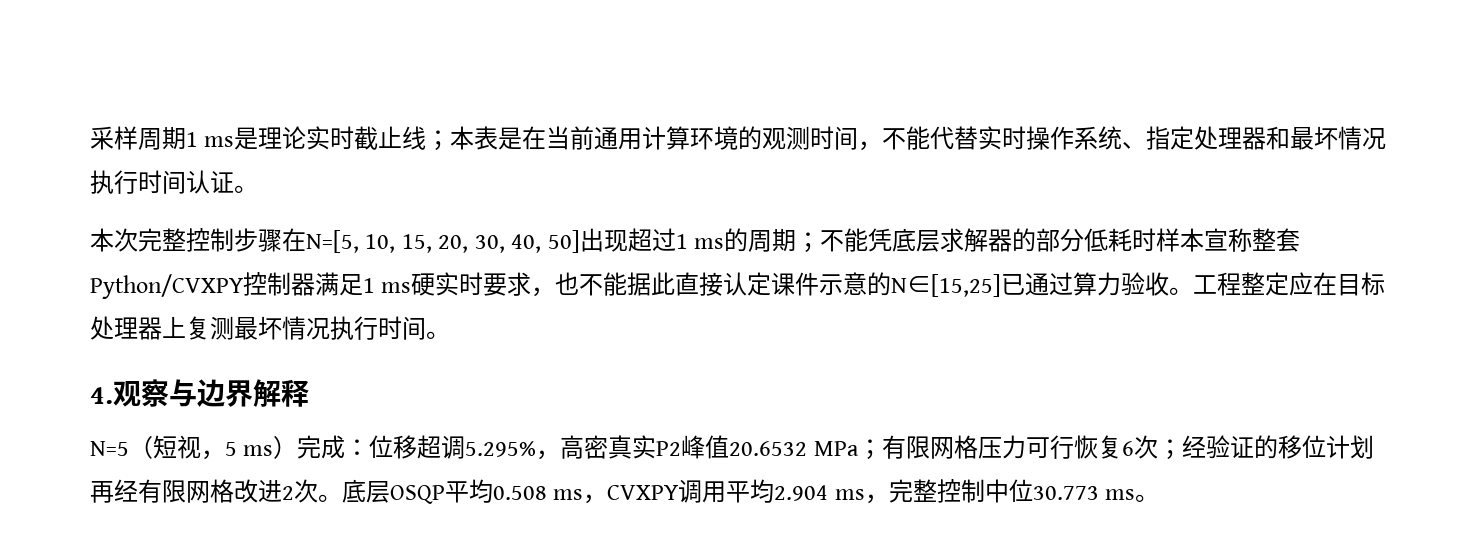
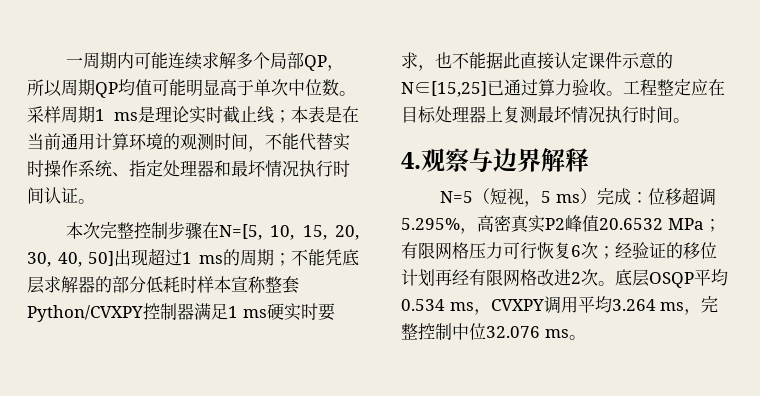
+ 一周期内可能连续求解多个局部QP，所以周期QP均值可能明显高于单次中位数。
- 底层OSQP平均0.508 ms，CVXPY调用平均2.904 ms，完整控制中位30.773 ms。
+ 底层OSQP平均0.534 ms，CVXPY调用平均3.264 ms，完整控制中位32.076 ms。

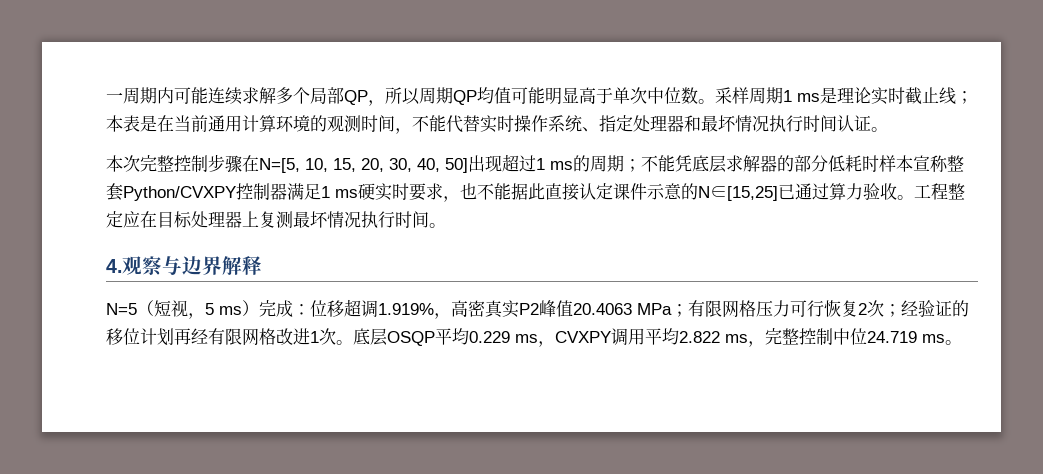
- N=5（短视，5 ms）完成：位移超调5.295%，高密真实P2峰值20.6532 MPa；有限网格压力可行恢复6次；经验证的移位计划再经有限网格改进2次。
+ N=5（短视，5 ms）完成：位移超调1.919%，高密真实P2峰值20.4063 MPa；有限网格压力可行恢复2次；经验证的移位计划再经有限网格改进1次。
- 底层OSQP平均0.534 ms，CVXPY调用平均3.264 ms，完整控制中位32.076 ms。
+ 底层OSQP平均0.229 ms，CVXPY调用平均2.822 ms，完整控制中位24.719 ms。

